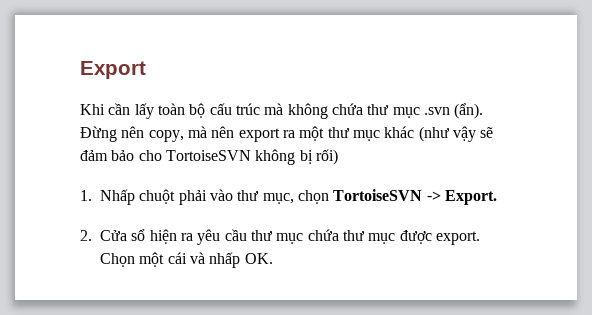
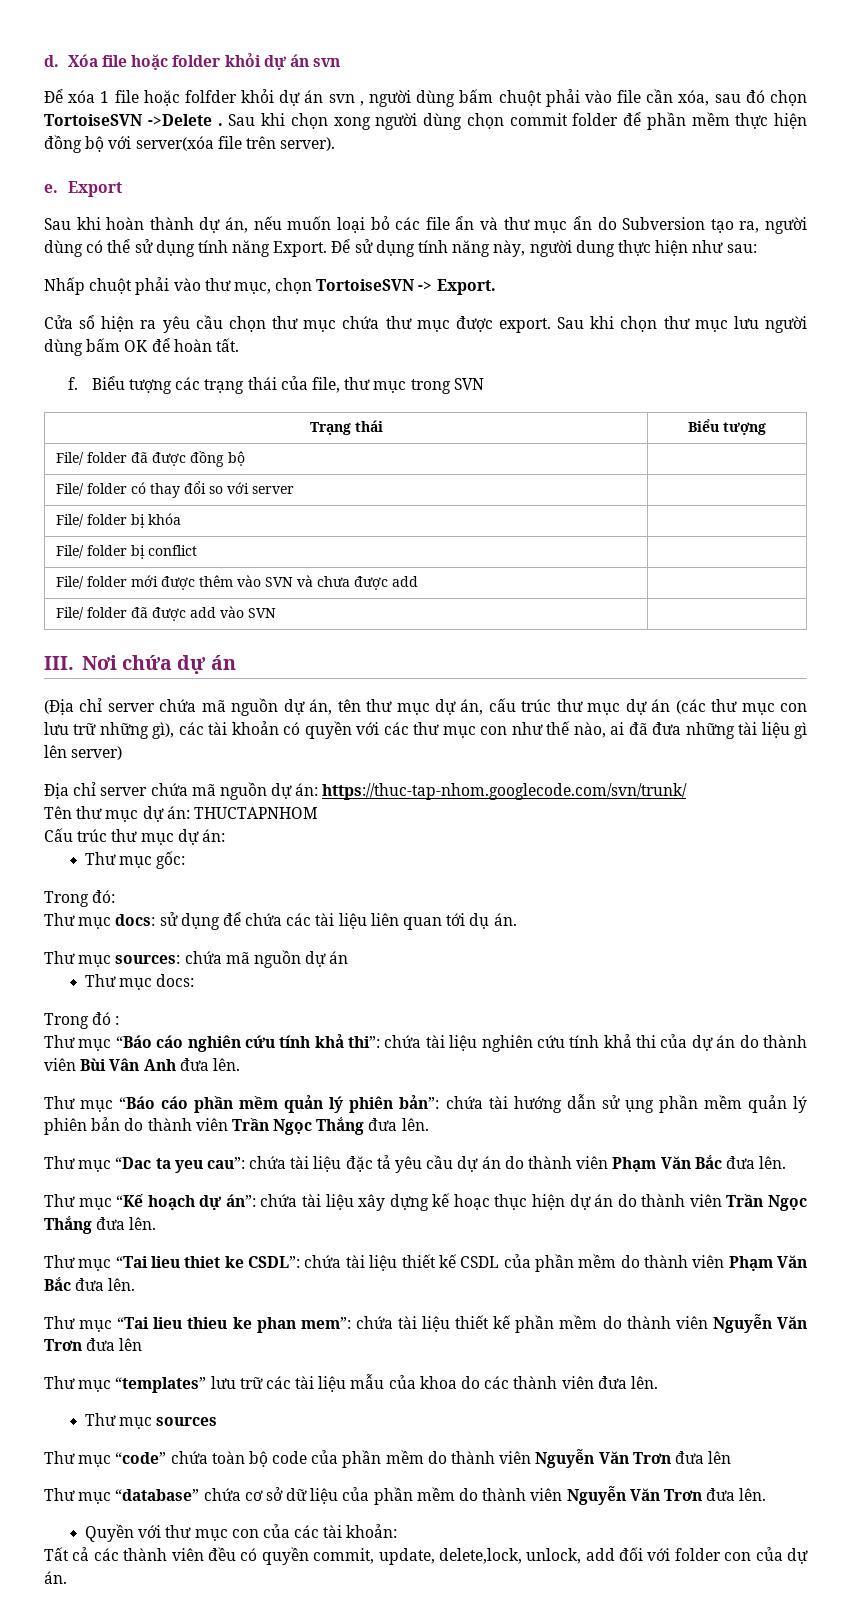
- Export
- Khi cần lấy toàn bộ cấu trúc mà không chứa thư mục .svn (ẩn). Đừng nên copy, mà nên export ra một thư mục khác (như vậy sẽ đảm bảo cho TortoiseSVN không bị rối)
- 1. Nhấp chuột phải vào thư mục, chọn TortoiseSVN -> Export.
+ d. Xóa file hoặc folder khỏi dự án svn
+ Để xóa 1 file hoặc folfder khỏi dự án svn , người dùng bấm chuột phải vào file cần xóa, sau đó chọn TortoiseSVN ->Delete . Sau khi chọn xong người dùng chọn commit folder để phần mềm thực hiện đồng bộ với server(xóa file trên server).
+ e. Export
+ Sau khi hoàn thành dự án, nếu muốn loại bỏ các file ẩn và thư mục ẩn do Subversion tạo ra, người dùng có thể sử dụng tính năng Export. Để sử dụng tính năng này, người dung thực hiện như sau:
+ Nhấp chuột phải vào thư mục, chọn TortoiseSVN -> Export.
- 2. Cửa sổ hiện ra yêu cầu thư mục chứa thư mục được export.
+ Cửa sổ hiện ra yêu cầu chọn thư mục chứa thư mục được export.
- Chọn một cái và nhấp OK.
+ Sau khi chọn thư mục lưu người dùng bấm OK để hoàn tất.
+ f. Biểu tượng các trạng thái của file, thư mục trong SVN
+ Trạng thái | Biểu tượng
+ File/ folder đã được đồng bộ |
+ File/ folder có thay đổi so với server |
+ File/ folder bị khóa |
+ File/ folder bị conflict |
+ File/ folder mới được thêm vào SVN và chưa được add |
+ File/ folder đã được add vào SVN |
+ III. Nơi chứa dự án
+ (Địa chỉ server chứa mã nguồn dự án, tên thư mục dự án, cấu trúc thư mục dự án (các thư mục con lưu trữ những gì), các tài khoản có quyền với các thư mục con như thế nào, ai đã đưa những tài liệu gì lên server)
+ Địa chỉ server chứa mã nguồn dự án: https://thuc-tap-nhom.googlecode.com/svn/trunk/
+ Tên thư mục dự án: THUCTAPNHOM
+ Cấu trúc thư mục dự án:
+ Thư mục gốc:
+ Trong đó:
+ Thư mục docs: sử dụng để chứa các tài liệu liên quan tới dụ án.
+ Thư mục sources: chứa mã nguồn dự án
+ Thư mục docs:
+ Trong đó :
+ Thư mục “Báo cáo nghiên cứu tính khả thi”: chứa tài liệu nghiên cứu tính khả thi của dự án do thành viên Bùi Vân Anh đưa lên.
+ Thư mục “Báo cáo phần mềm quản lý phiên bản”: chứa tài hướng dẫn sử ụng phần mềm quản lý phiên bản do thành viên Trần Ngọc Thắng đưa lên.
+ Thư mục “Dac ta yeu cau”: chứa tài liệu đặc tả yêu cầu dự án do thành viên Phạm Văn Bắc đưa lên.
+ Thư mục “Kế hoạch dự án”: chứa tài liệu xây dựng kế hoạc thục hiện dự án do thành viên Trần Ngọc Thắng đưa lên.
+ Thư mục “Tai lieu thiet ke CSDL”: chứa tài liệu thiết kế CSDL của phần mềm do thành viên Phạm Văn Bắc đưa lên.
+ Thư mục “Tai lieu thieu ke phan mem”: chứa tài liệu thiết kế phần mềm do thành viên Nguyễn Văn Trơn đưa lên
+ Thư mục “templates” lưu trữ các tài liệu mẫu của khoa do các thành viên đưa lên.
+ Thư mục sources
+ Thư mục “code” chứa toàn bộ code của phần mềm do thành viên Nguyễn Văn Trơn đưa lên
+ Thư mục “database” chứa cơ sở dữ liệu của phần mềm do thành viên Nguyễn Văn Trơn đưa lên.
+ Quyền với thư mục con của các tài khoản:
+ Tất cả các thành viên đều có quyền commit, update, delete,lock, unlock, add đối với folder con của dự án.

